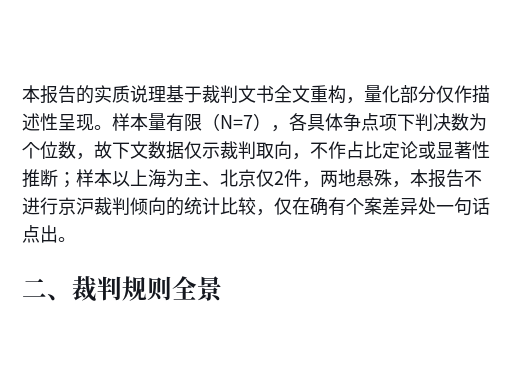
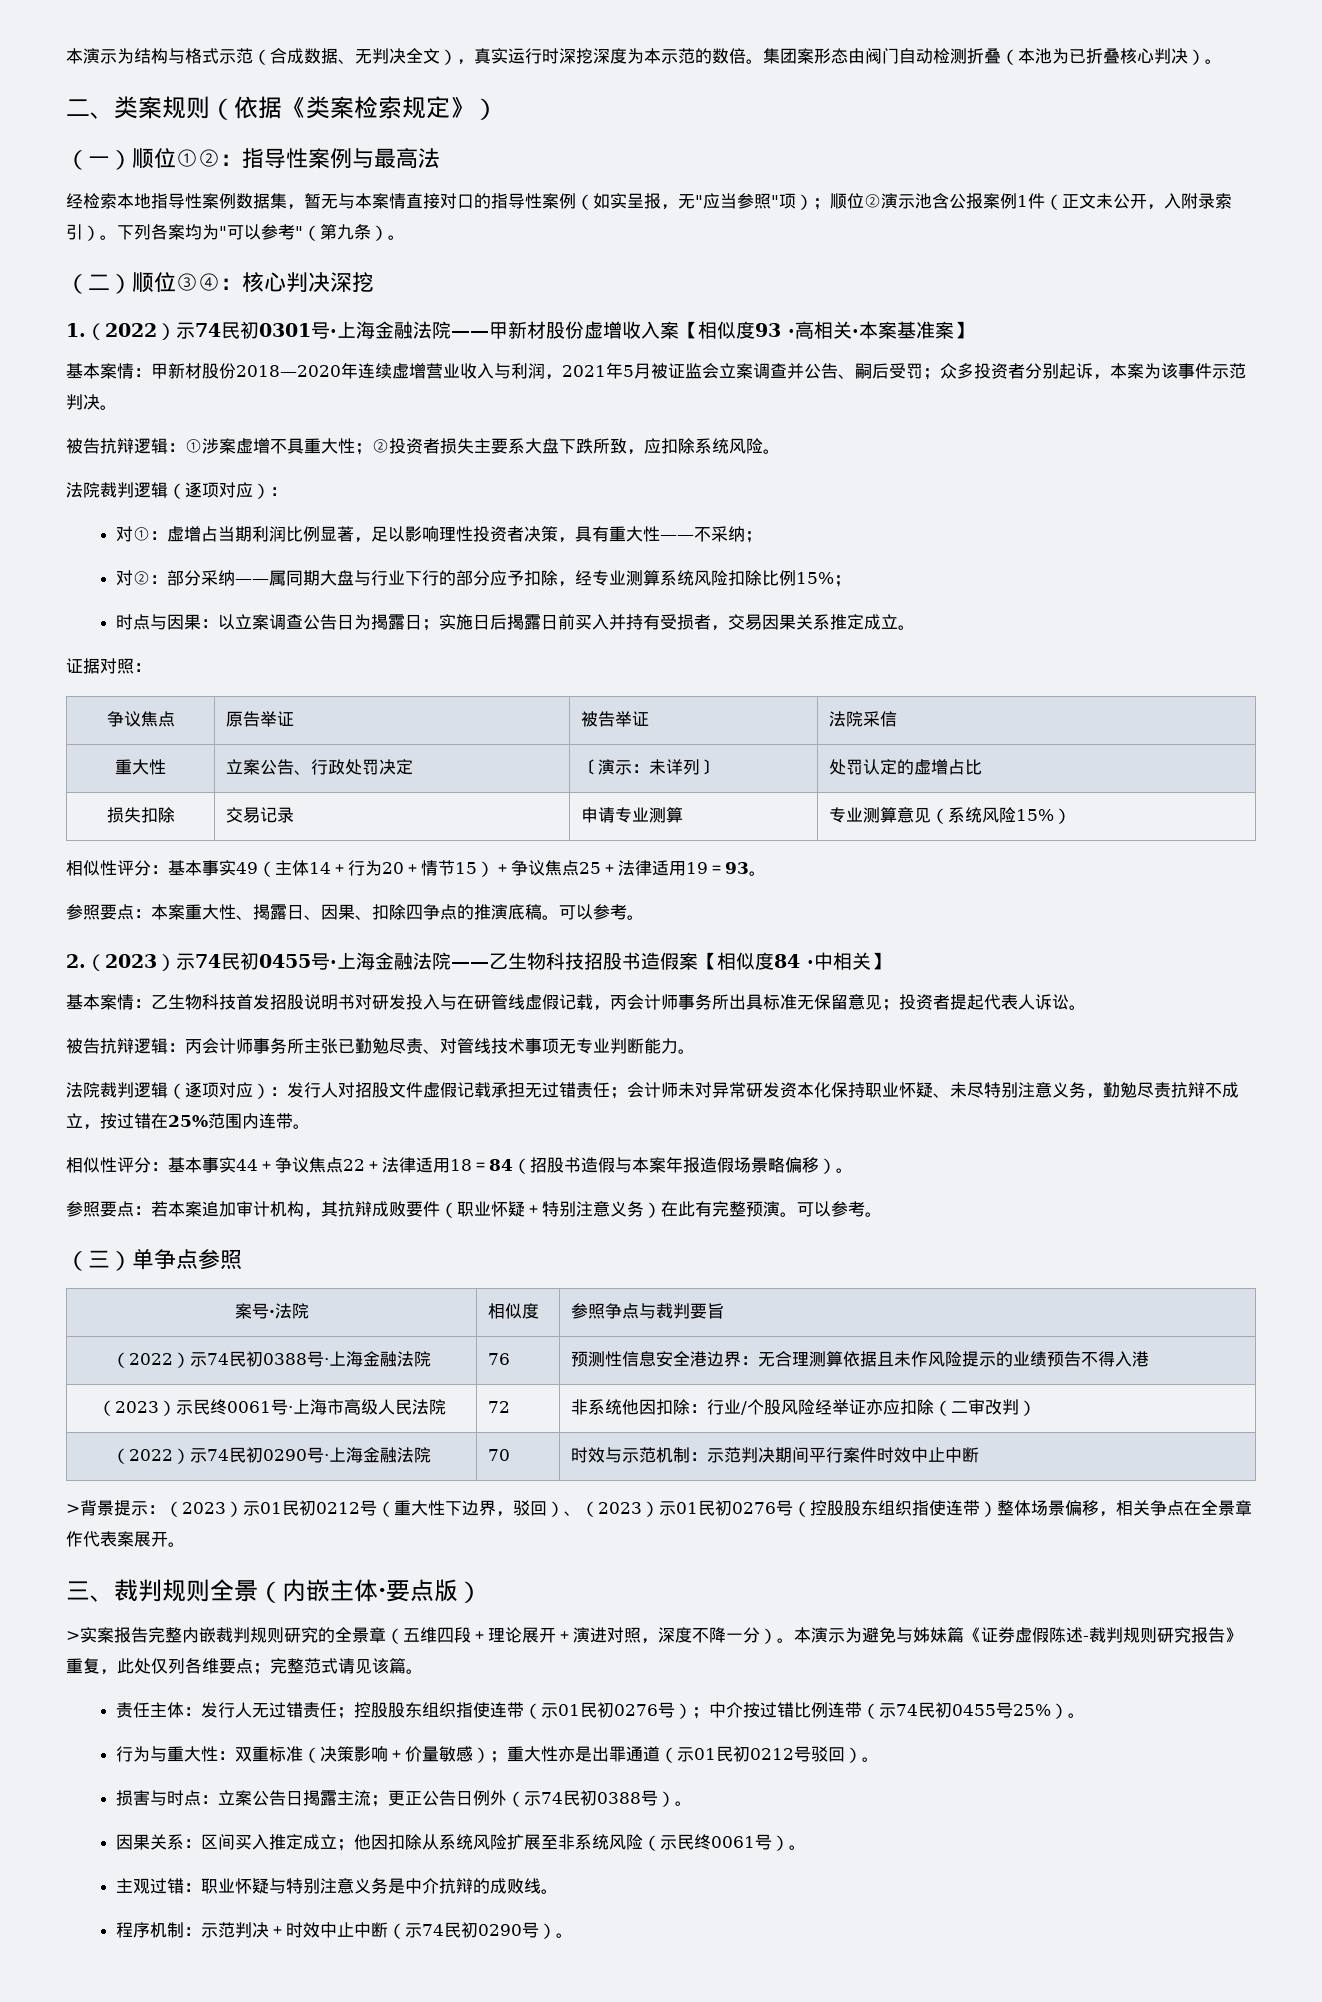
- 本报告的实质说理基于裁判文书全文重构，量化部分仅作描述性呈现。样本量有限（N=7），各具体争点项下判决数为个位数，故下文数据仅示裁判取向，不作占比定论或显著性推断；样本以上海为主、北京仅2件，两地悬殊，本报告不进行京沪裁判倾向的统计比较，仅在确有个案差异处一句话点出。
- 二、裁判规则全景
+ 本演示为结构与格式示范（合成数据、无判决全文），真实运行时深挖深度为本示范的数倍。集团案形态由阀门自动检测折叠（本池为已折叠核心判决）。
+ 二、类案规则（依据《类案检索规定》）
+ （一）顺位①②：指导性案例与最高法
+ 经检索本地指导性案例数据集，暂无与本案情直接对口的指导性案例（如实呈报，无"应当参照"项）；顺位②演示池含公报案例1件（正文未公开，入附录索引）。下列各案均为"可以参考"（第九条）。
+ （二）顺位③④：核心判决深挖
+ 1.（2022）示74民初0301号·上海金融法院——甲新材股份虚增收入案【相似度93 ·高相关·本案基准案】
+ 基本案情：甲新材股份2018—2020年连续虚增营业收入与利润，2021年5月被证监会立案调查并公告、嗣后受罚；众多投资者分别起诉，本案为该事件示范判决。
+ 被告抗辩逻辑：①涉案虚增不具重大性；②投资者损失主要系大盘下跌所致，应扣除系统风险。
+ 法院裁判逻辑（逐项对应）：
+ 对①：虚增占当期利润比例显著，足以影响理性投资者决策，具有重大性——不采纳；
+ 对②：部分采纳——属同期大盘与行业下行的部分应予扣除，经专业测算系统风险扣除比例15%；
+ 时点与因果：以立案调查公告日为揭露日；实施日后揭露日前买入并持有受损者，交易因果关系推定成立。
+ 证据对照：
+ 争议焦点 | 原告举证 | 被告举证 | 法院采信
+ 重大性 | 立案公告、行政处罚决定 | 〔演示：未详列〕 | 处罚认定的虚增占比
+ 损失扣除 | 交易记录 | 申请专业测算 | 专业测算意见（系统风险15%）
+ 相似性评分：基本事实49（主体14＋行为20＋情节15）＋争议焦点25＋法律适用19＝93。
+ 参照要点：本案重大性、揭露日、因果、扣除四争点的推演底稿。可以参考。
+ 2.（2023）示74民初0455号·上海金融法院——乙生物科技招股书造假案【相似度84 ·中相关】
+ 基本案情：乙生物科技首发招股说明书对研发投入与在研管线虚假记载，丙会计师事务所出具标准无保留意见；投资者提起代表人诉讼。
+ 被告抗辩逻辑：丙会计师事务所主张已勤勉尽责、对管线技术事项无专业判断能力。
+ 法院裁判逻辑（逐项对应）：发行人对招股文件虚假记载承担无过错责任；会计师未对异常研发资本化保持职业怀疑、未尽特别注意义务，勤勉尽责抗辩不成立，按过错在25%范围内连带。
+ 相似性评分：基本事实44＋争议焦点22＋法律适用18＝84（招股书造假与本案年报造假场景略偏移）。
+ 参照要点：若本案追加审计机构，其抗辩成败要件（职业怀疑＋特别注意义务）在此有完整预演。可以参考。
+ （三）单争点参照
+ 案号·法院 | 相似度 | 参照争点与裁判要旨
+ （2022）示74民初0388号·上海金融法院 | 76 | 预测性信息安全港边界：无合理测算依据且未作风险提示的业绩预告不得入港
+ （2023）示民终0061号·上海市高级人民法院 | 72 | 非系统他因扣除：行业/个股风险经举证亦应扣除（二审改判）
+ （2022）示74民初0290号·上海金融法院 | 70 | 时效与示范机制：示范判决期间平行案件时效中止中断
+ >背景提示：（2023）示01民初0212号（重大性下边界，驳回）、（2023）示01民初0276号（控股股东组织指使连带）整体场景偏移，相关争点在全景章作代表案展开。
+ 三、裁判规则全景（内嵌主体·要点版）
+ >实案报告完整内嵌裁判规则研究的全景章（五维四段＋理论展开＋演进对照，深度不降一分）。本演示为避免与姊妹篇《证券虚假陈述-裁判规则研究报告》重复，此处仅列各维要点；完整范式请见该篇。
+ 责任主体：发行人无过错责任；控股股东组织指使连带（示01民初0276号）；中介按过错比例连带（示74民初0455号25%）。
+ 行为与重大性：双重标准（决策影响＋价量敏感）；重大性亦是出罪通道（示01民初0212号驳回）。
+ 损害与时点：立案公告日揭露主流；更正公告日例外（示74民初0388号）。
+ 因果关系：区间买入推定成立；他因扣除从系统风险扩展至非系统风险（示民终0061号）。
+ 主观过错：职业怀疑与特别注意义务是中介抗辩的成败线。
+ 程序机制：示范判决＋时效中止中断（示74民初0290号）。

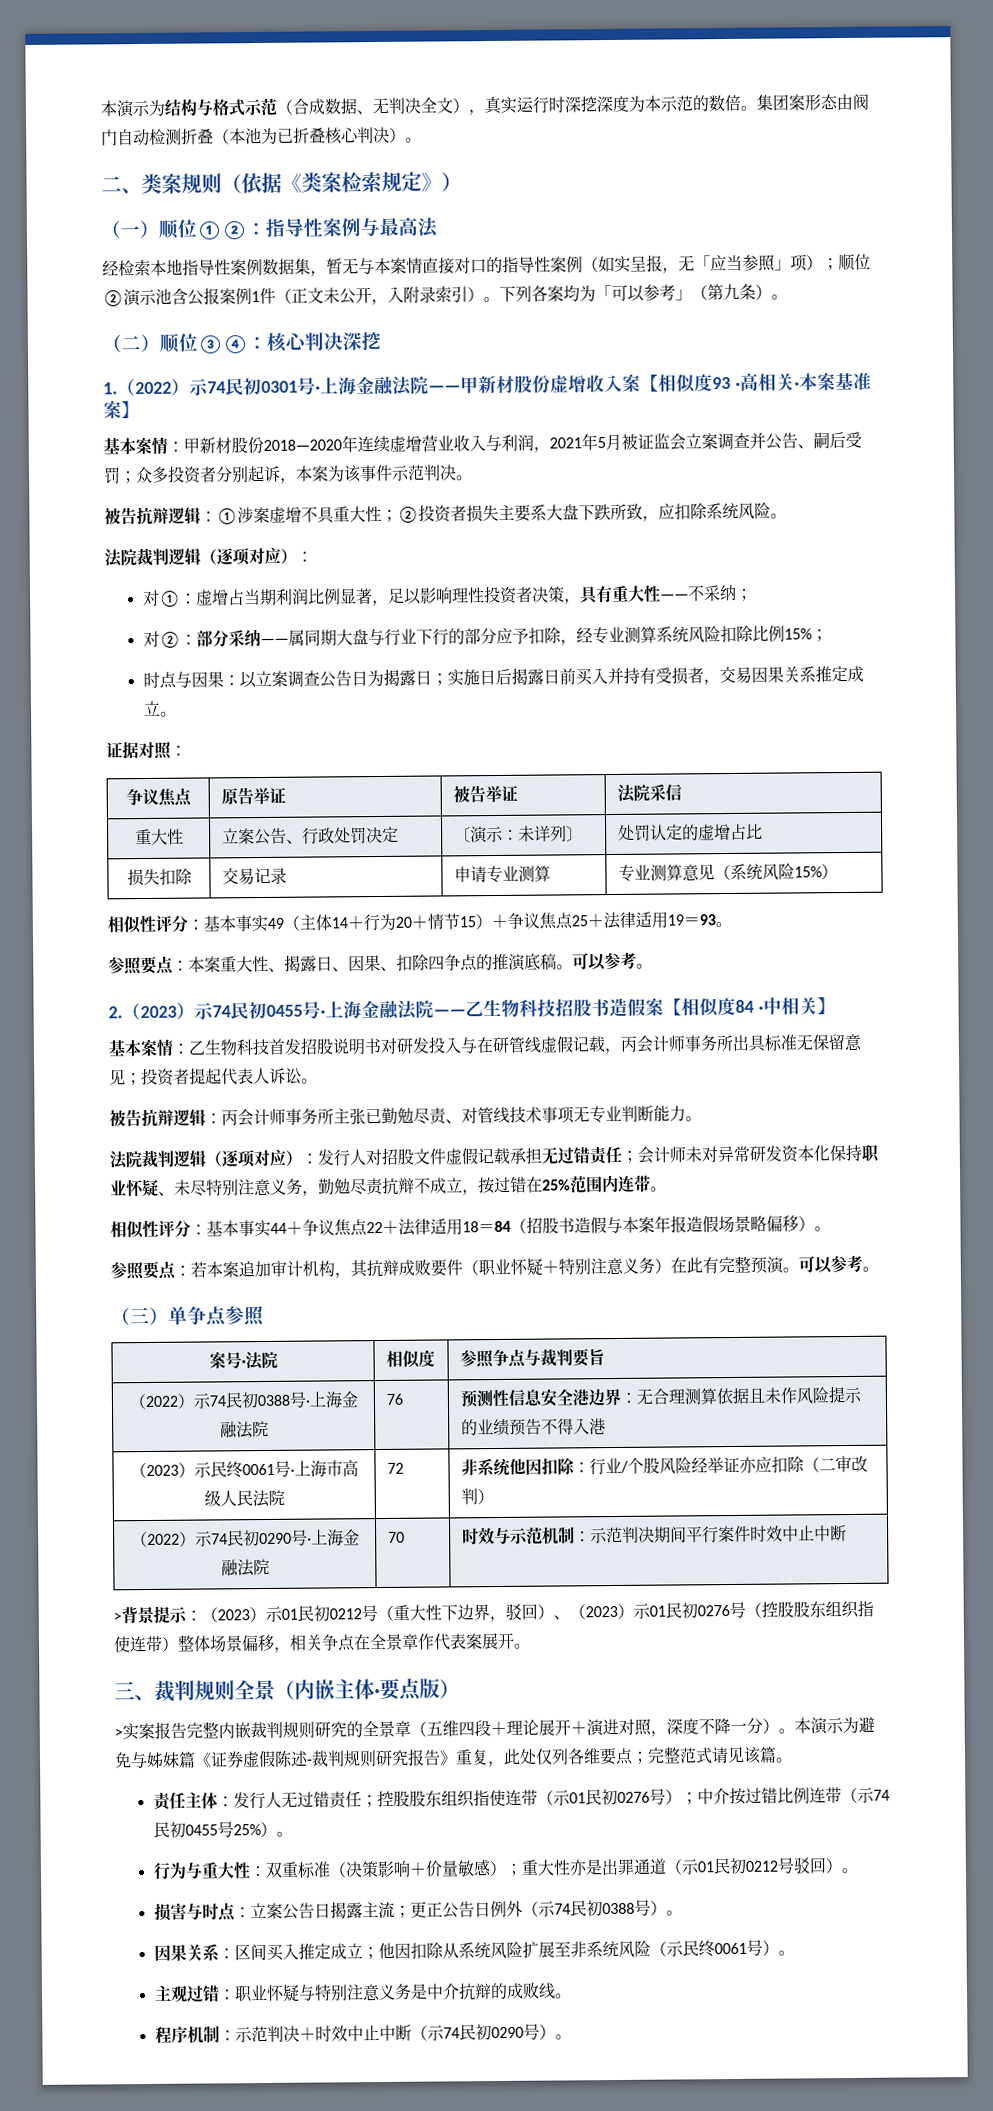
- 经检索本地指导性案例数据集，暂无与本案情直接对口的指导性案例（如实呈报，无"应当参照"项）；顺位②演示池含公报案例1件（正文未公开，入附录索引）。
+ 经检索本地指导性案例数据集，暂无与本案情直接对口的指导性案例（如实呈报，无「应当参照」项）；顺位②演示池含公报案例1件（正文未公开，入附录索引）。
- 下列各案均为"可以参考"（第九条）。
+ 下列各案均为「可以参考」（第九条）。

